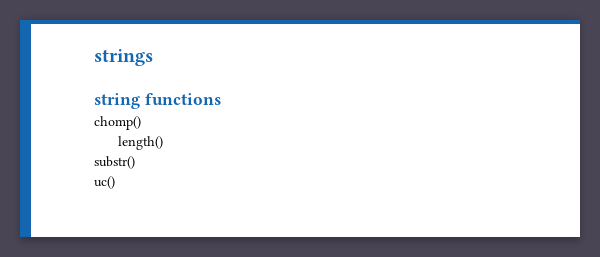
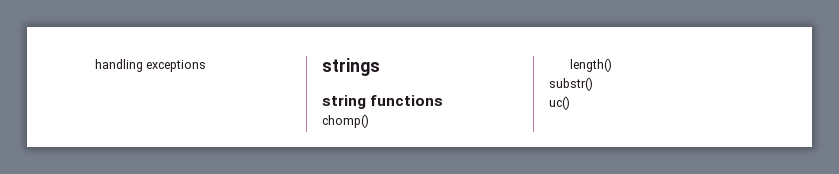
+ handling exceptions

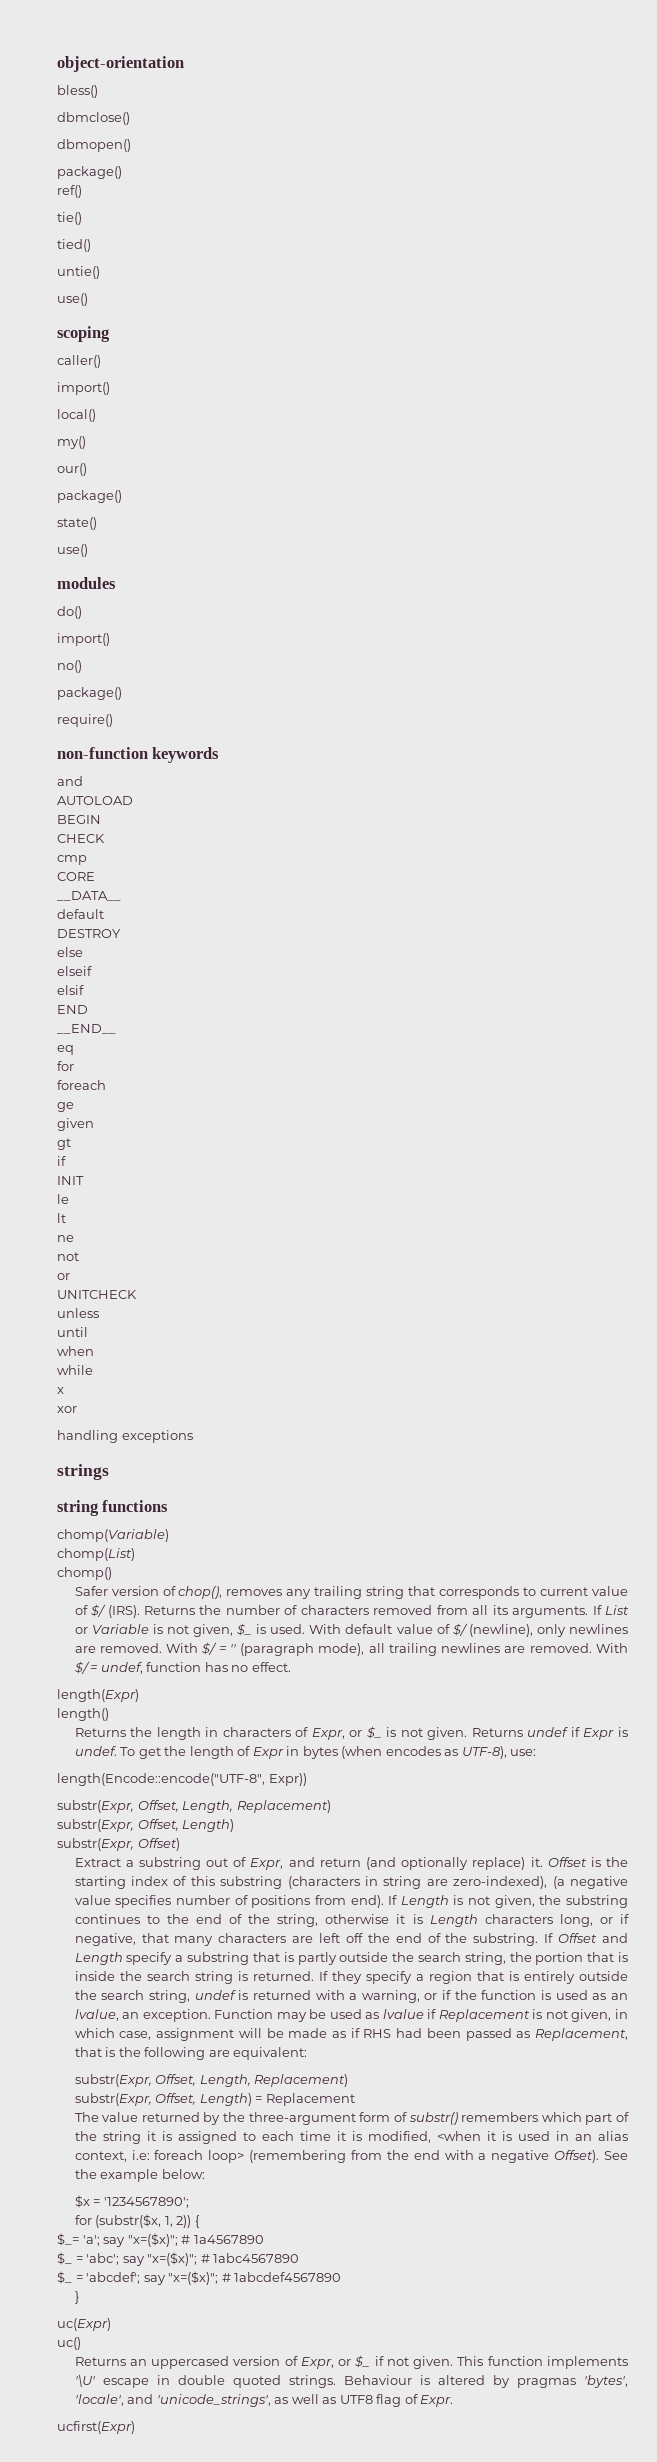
+ object-orientation
+ bless()
+ dbmclose()
+ dbmopen()
+ package()
+ ref()
+ tie()
+ tied()
+ untie()
+ use()
+ scoping
+ caller()
+ import()
+ local()
+ my()
+ our()
+ package()
+ state()
+ use()
+ modules
+ do()
+ import()
+ no()
+ package()
+ require()
+ non-function keywords
+ and
+ AUTOLOAD
+ BEGIN
+ CHECK
+ cmp
+ CORE
+ __DATA__
+ default
+ DESTROY
+ else
+ elseif
+ elsif
+ END
+ __END__
+ eq
+ for
+ foreach
+ ge
+ given
+ gt
+ if
+ INIT
+ le
+ lt
+ ne
+ not
+ or
+ UNITCHECK
+ unless
+ until
+ when
+ while
+ x
+ xor
+ chomp(Variable)
+ chomp(List)
+ Safer version of chop(), removes any trailing string that corresponds to current value of $/ (IRS). Returns the number of characters removed from all its arguments. If List or Variable is not given, $_ is used. With default value of $/ (newline), only newlines are removed. With $/ = '' (paragraph mode), all trailing newlines are removed. With $/ = undef, function has no effect.
+ length(Expr)
  length()
- substr()
+ Returns the length in characters of Expr, or $_ is not given. Returns undef if Expr is undef. To get the length of Expr in bytes (when encodes as UTF-8), use:
+ length(Encode::encode("UTF-8", Expr))
+ substr(Expr, Offset, Length, Replacement)
+ substr(Expr, Offset, Length)
+ substr(Expr, Offset)
+ Extract a substring out of Expr, and return (and optionally replace) it. Offset is the starting index of this substring (characters in string are zero-indexed), (a negative value specifies number of positions from end). If Length is not given, the substring continues to the end of the string, otherwise it is Length characters long, or if negative, that many characters are left off the end of the substring. If Offset and Length specify a substring that is partly outside the search string, the portion that is inside the search string is returned. If they specify a region that is entirely outside the search string, undef is returned with a warning, or if the function is used as an lvalue, an exception. Function may be used as lvalue if Replacement is not given, in which case, assignment will be made as if RHS had been passed as Replacement, that is the following are equivalent:
+ substr(Expr, Offset, Length, Replacement)
+ substr(Expr, Offset, Length) = Replacement
+ The value returned by the three-argument form of substr() remembers which part of the string it is assigned to each time it is modified, <when it is used in an alias context, i.e: foreach loop> (remembering from the end with a negative Offset). See the example below:
+ $x = '1234567890';
+ for (substr($x, 1, 2)) {
+ $_= 'a'; say "x=($x)"; # 1a4567890
+ $_ = 'abc'; say "x=($x)"; # 1abc4567890
+ $_ = 'abcdef'; say "x=($x)"; # 1abcdef4567890
+ }
+ uc(Expr)
  uc()
+ Returns an uppercased version of Expr, or $_ if not given. This function implements '\U' escape in double quoted strings. Behaviour is altered by pragmas 'bytes', 'locale', and 'unicode_strings', as well as UTF8 flag of Expr.
+ ucfirst(Expr)

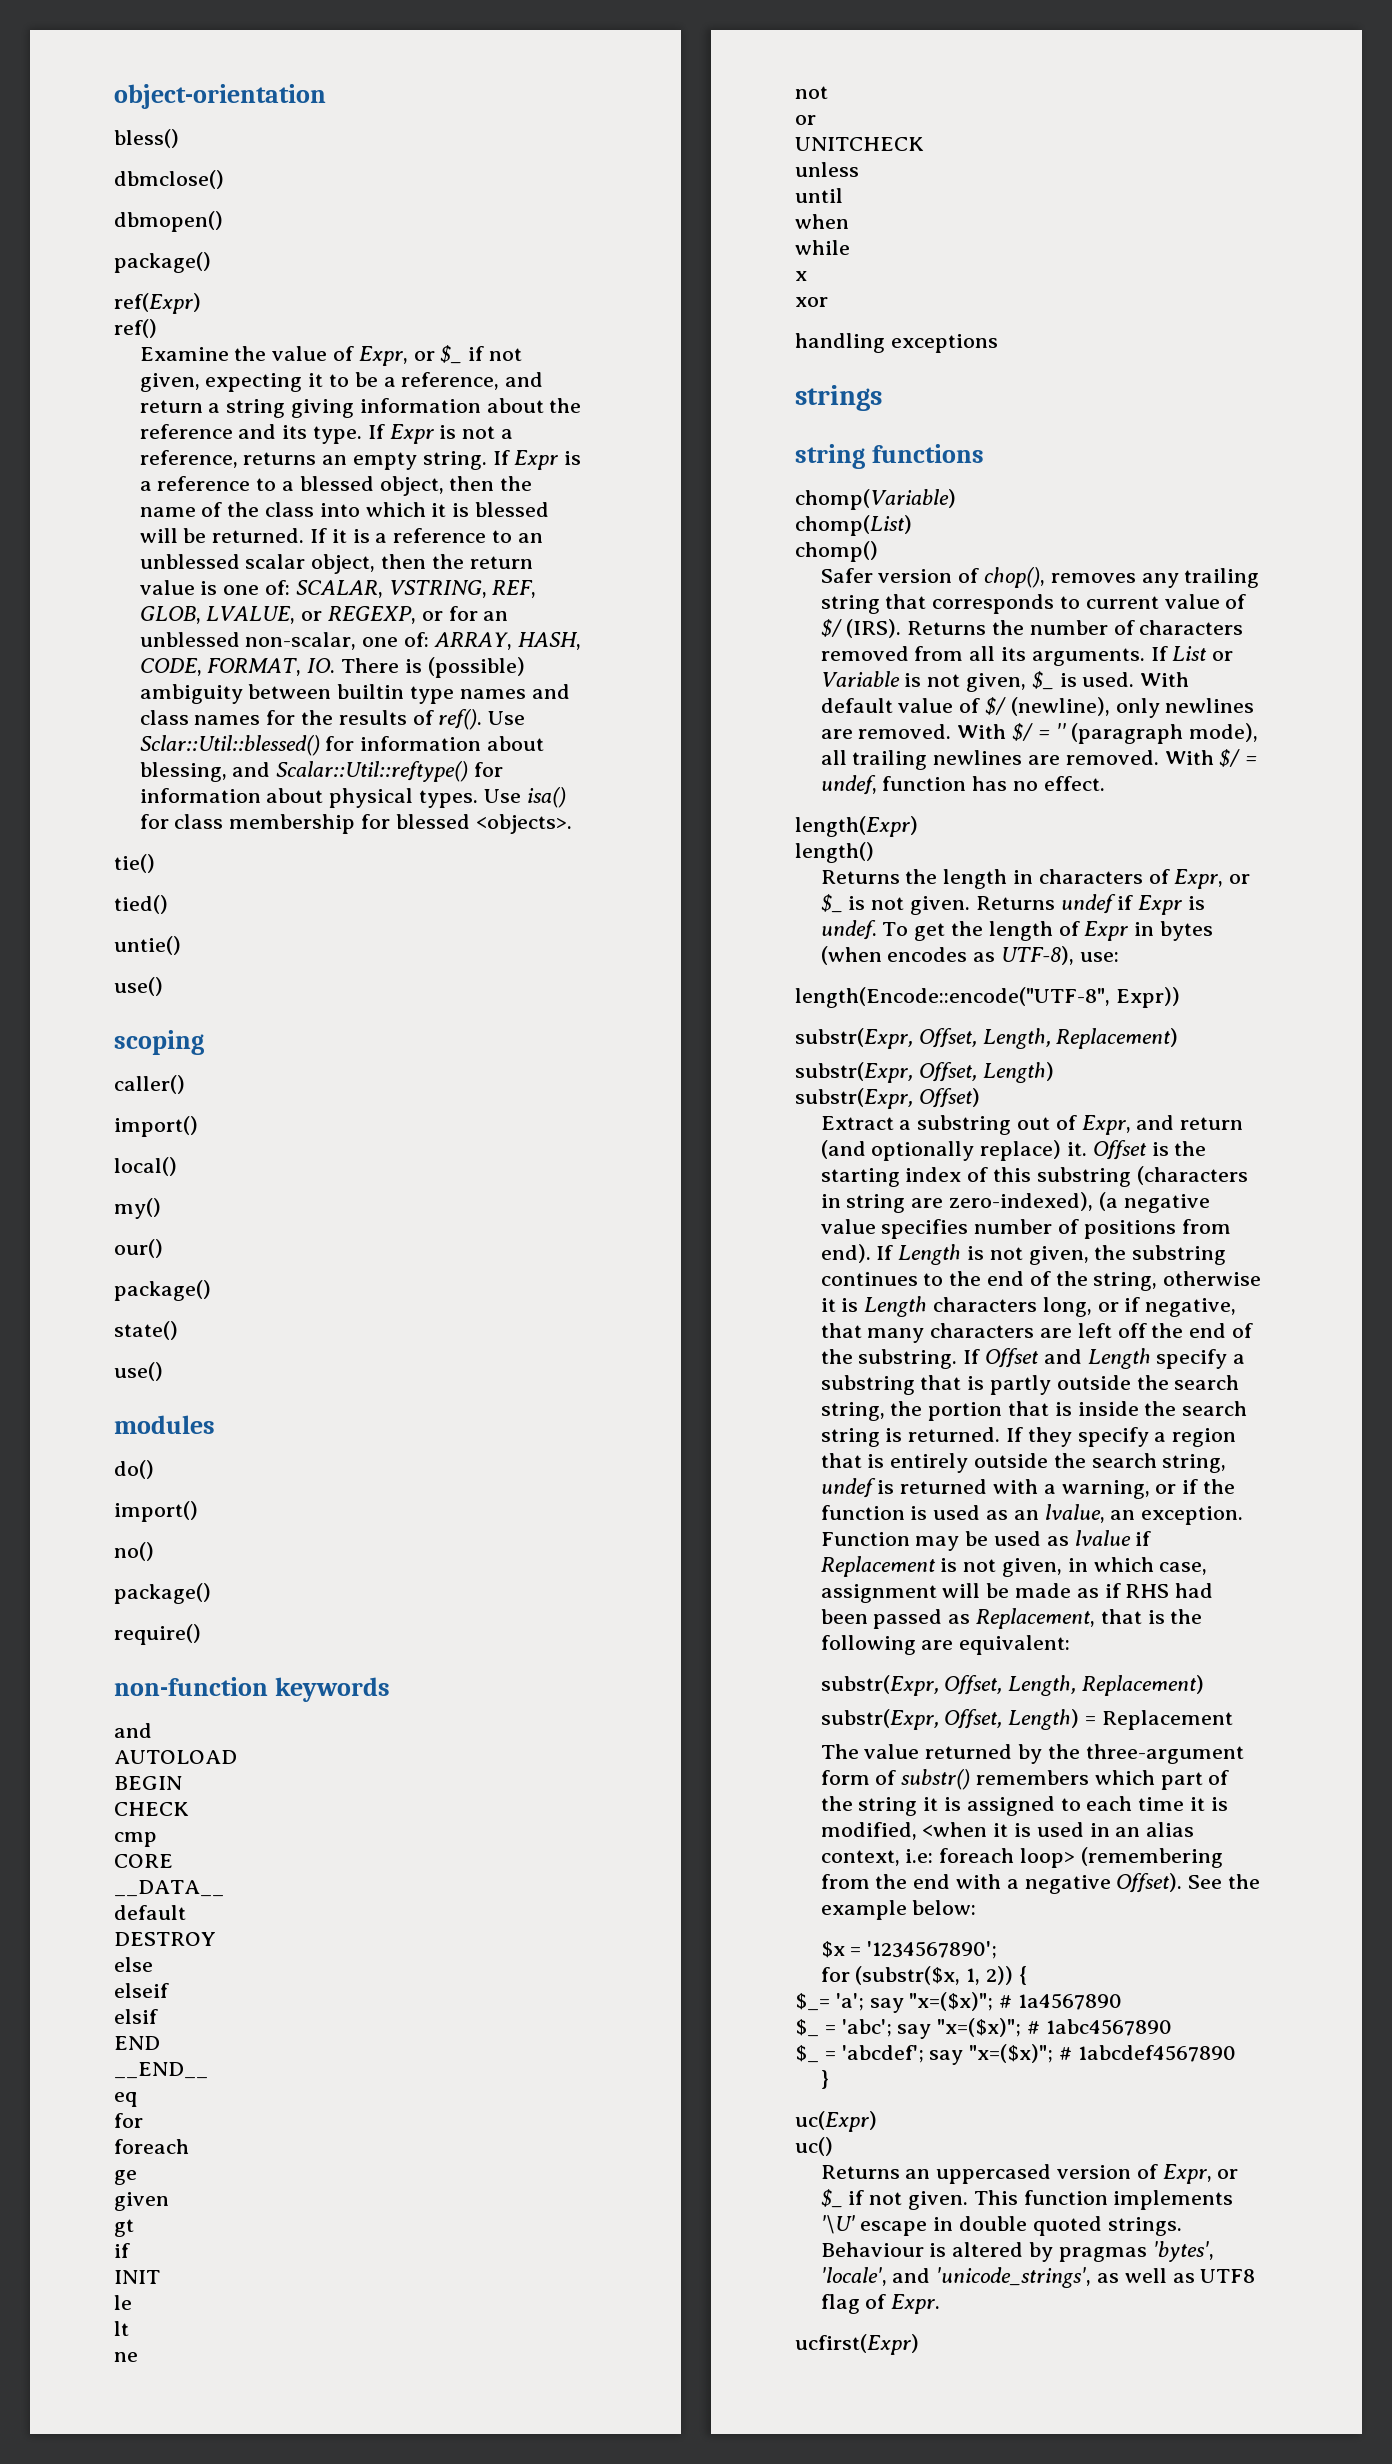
+ ref(Expr)
+ Examine the value of Expr, or $_ if not given, expecting it to be a reference, and return a string giving information about the reference and its type. If Expr is not a reference, returns an empty string. If Expr is a reference to a blessed object, then the name of the class into which it is blessed will be returned. If it is a reference to an unblessed scalar object, then the return value is one of: SCALAR, VSTRING, REF, GLOB, LVALUE, or REGEXP, or for an unblessed non-scalar, one of: ARRAY, HASH, CODE, FORMAT, IO. There is (possible) ambiguity between builtin type names and class names for the results of ref(). Use Sclar::Util::blessed() for information about blessing, and Scalar::Util::reftype() for information about physical types. Use isa() for class membership for blessed <objects>.

